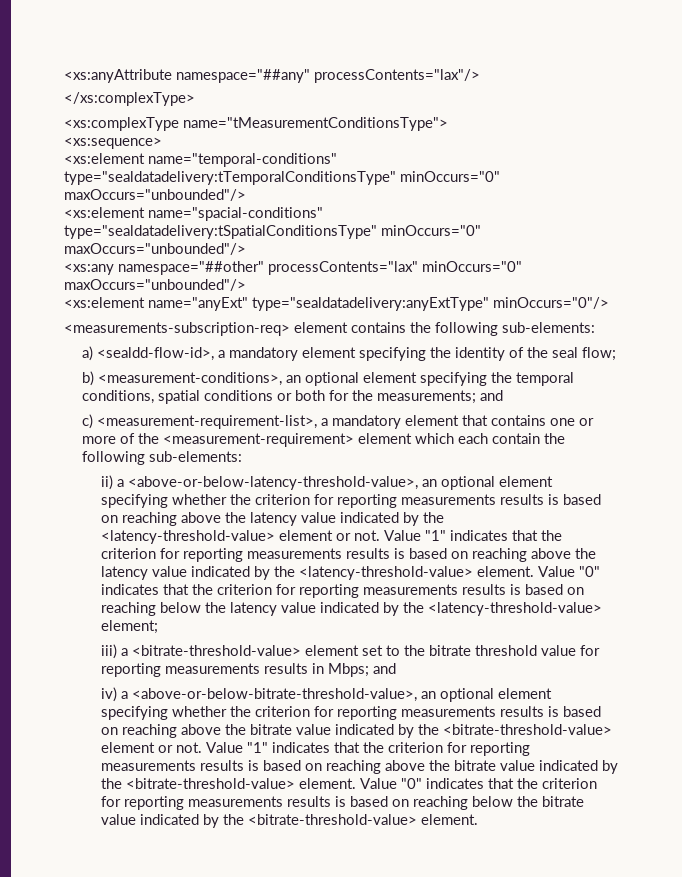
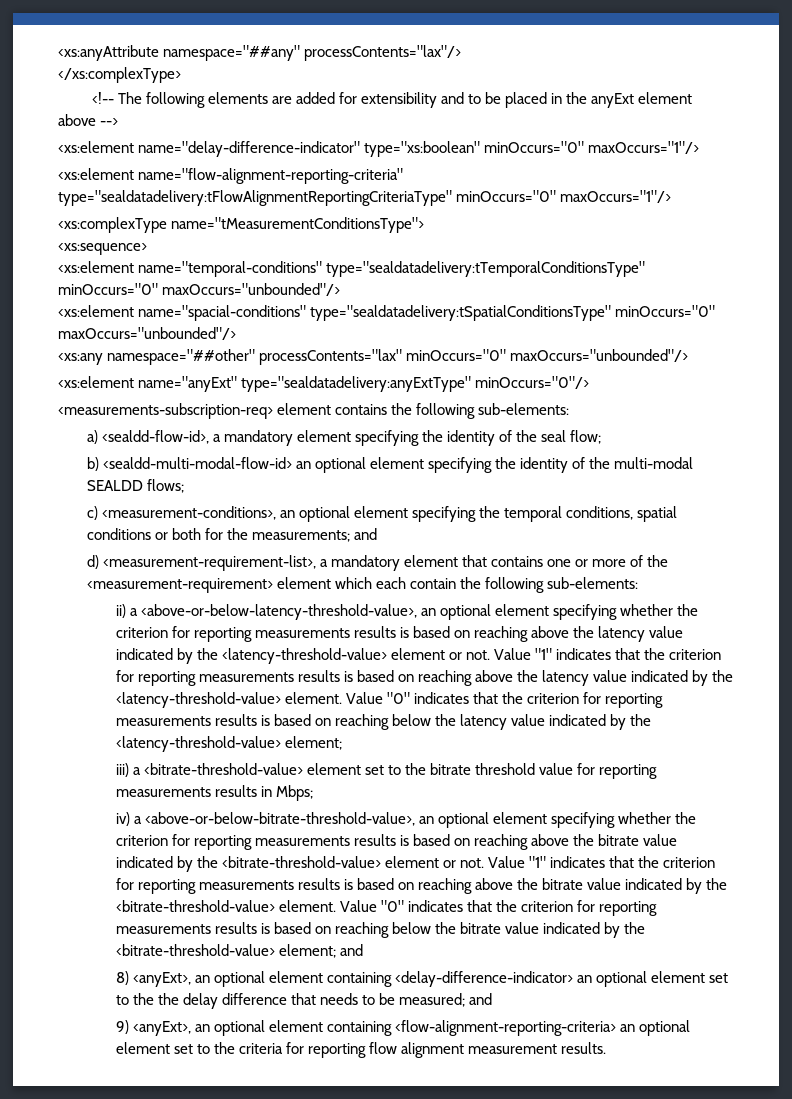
+ <!-- The following elements are added for extensibility and to be placed in the anyExt element above -->
+ <xs:element name="delay-difference-indicator" type="xs:boolean" minOccurs="0" maxOccurs="1"/>
+ <xs:element name="flow-alignment-reporting-criteria" type="sealdatadelivery:tFlowAlignmentReportingCriteriaType" minOccurs="0" maxOccurs="1"/>
- b) <measurement-conditions>, an optional element specifying the temporal conditions, spatial conditions or both for the measurements; and
+ b) <sealdd-multi-modal-flow-id> an optional element specifying the identity of the multi-modal SEALDD flows;
+ c) <measurement-conditions>, an optional element specifying the temporal conditions, spatial conditions or both for the measurements; and
- c) <measurement-requirement-list>, a mandatory element that contains one or more of the <measurement-requirement> element which each contain the following sub-elements:
+ d) <measurement-requirement-list>, a mandatory element that contains one or more of the <measurement-requirement> element which each contain the following sub-elements:
- iii) a <bitrate-threshold-value> element set to the bitrate threshold value for reporting measurements results in Mbps; and
+ iii) a <bitrate-threshold-value> element set to the bitrate threshold value for reporting measurements results in Mbps;
- Value "0" indicates that the criterion for reporting measurements results is based on reaching below the bitrate value indicated by the <bitrate-threshold-value> element.
+ Value "0" indicates that the criterion for reporting measurements results is based on reaching below the bitrate value indicated by the <bitrate-threshold-value> element; and
+ 8) <anyExt>, an optional element containing <delay-difference-indicator> an optional element set to the the delay difference that needs to be measured; and
+ 9) <anyExt>, an optional element containing <flow-alignment-reporting-criteria> an optional element set to the criteria for reporting flow alignment measurement results.

